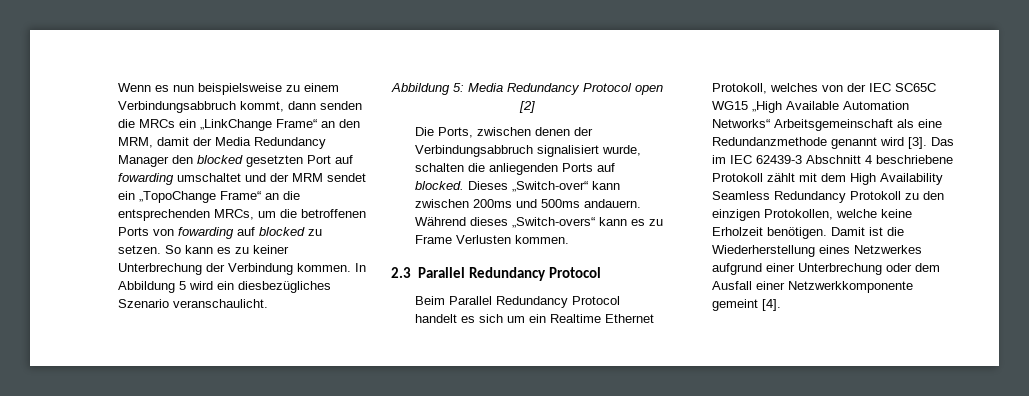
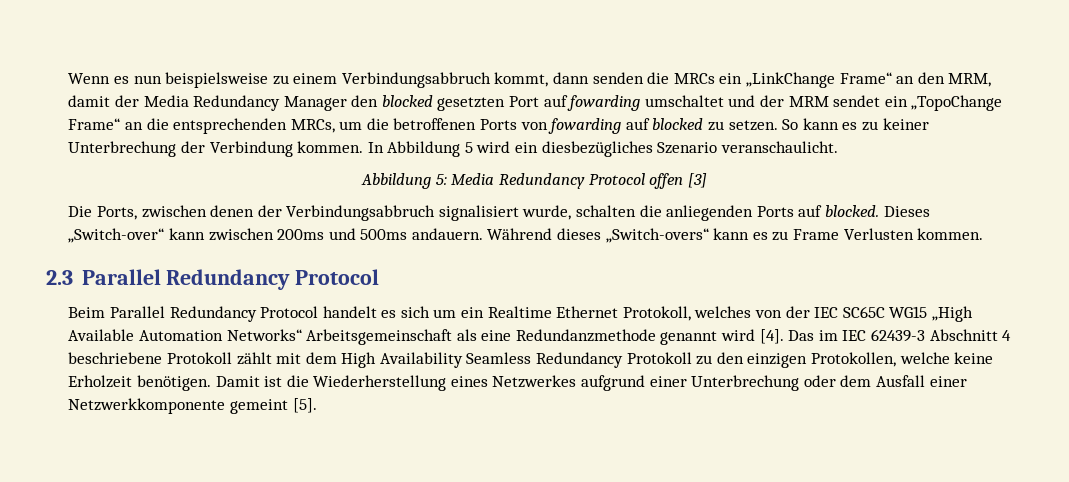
- Abbildung 5: Media Redundancy Protocol open [2]
+ Abbildung 5: Media Redundancy Protocol offen [3]
- Beim Parallel Redundancy Protocol handelt es sich um ein Realtime Ethernet Protokoll, welches von der IEC SC65C WG15 „High Available Automation Networks“ Arbeitsgemeinschaft als eine Redundanzmethode genannt wird [3].
+ Beim Parallel Redundancy Protocol handelt es sich um ein Realtime Ethernet Protokoll, welches von der IEC SC65C WG15 „High Available Automation Networks“ Arbeitsgemeinschaft als eine Redundanzmethode genannt wird [4].
- Damit ist die Wiederherstellung eines Netzwerkes aufgrund einer Unterbrechung oder dem Ausfall einer Netzwerkkomponente gemeint [4].
+ Damit ist die Wiederherstellung eines Netzwerkes aufgrund einer Unterbrechung oder dem Ausfall einer Netzwerkkomponente gemeint [5].

